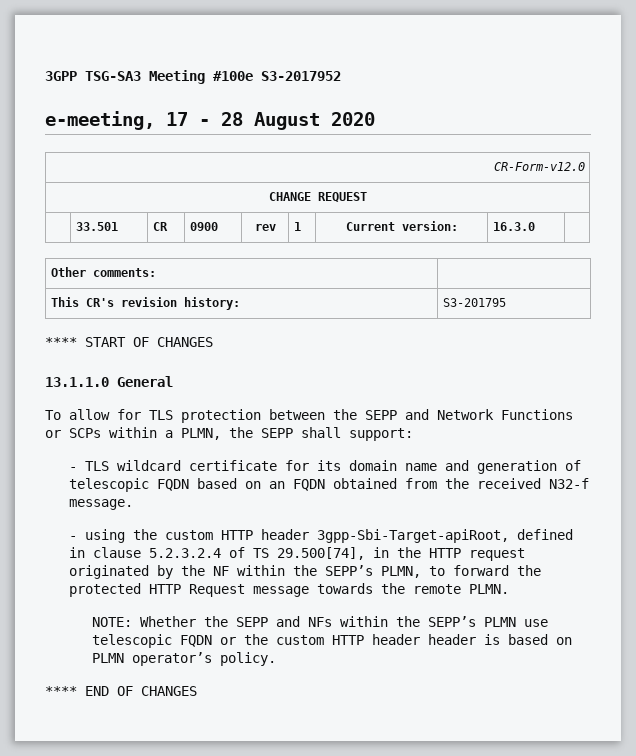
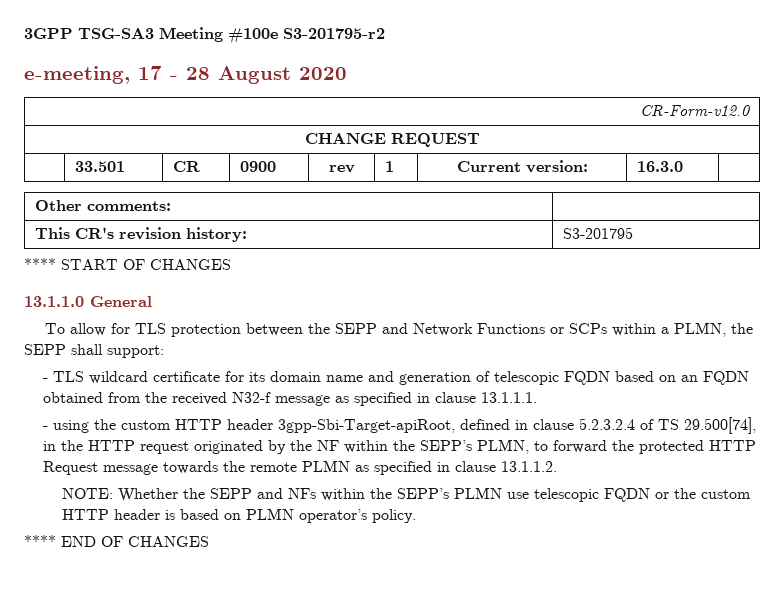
- 3GPP TSG-SA3 Meeting #100e S3-2017952
+ 3GPP TSG-SA3 Meeting #100e S3-201795-r2
- - TLS wildcard certificate for its domain name and generation of telescopic FQDN based on an FQDN obtained from the received N32-f message.
+ - TLS wildcard certificate for its domain name and generation of telescopic FQDN based on an FQDN obtained from the received N32-f message as specified in clause 13.1.1.1.
- - using the custom HTTP header 3gpp-Sbi-Target-apiRoot, defined in clause 5.2.3.2.4 of TS 29.500[74], in the HTTP request originated by the NF within the SEPP’s PLMN, to forward the protected HTTP Request message towards the remote PLMN.
+ - using the custom HTTP header 3gpp-Sbi-Target-apiRoot, defined in clause 5.2.3.2.4 of TS 29.500[74], in the HTTP request originated by the NF within the SEPP’s PLMN, to forward the protected HTTP Request message towards the remote PLMN as specified in clause 13.1.1.2.
- NOTE: Whether the SEPP and NFs within the SEPP’s PLMN use telescopic FQDN or the custom HTTP header header is based on PLMN operator’s policy.
+ NOTE: Whether the SEPP and NFs within the SEPP’s PLMN use telescopic FQDN or the custom HTTP header is based on PLMN operator’s policy.

